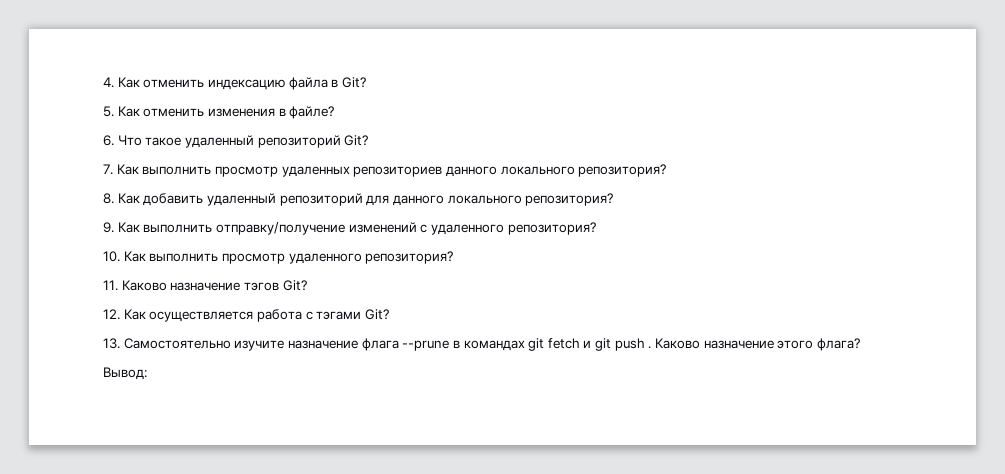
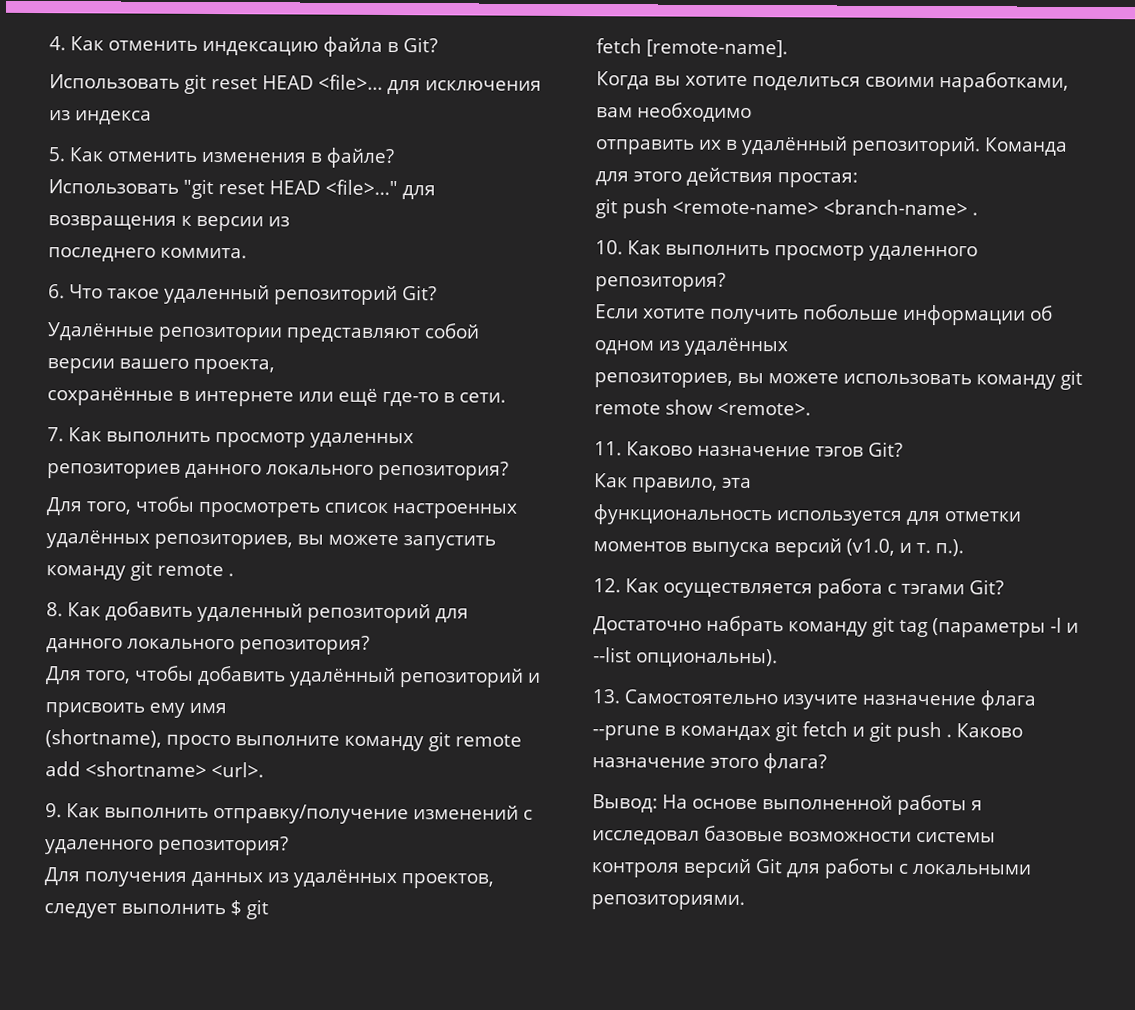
+ Использовать git reset HEAD <file>... для исключения из индекса
+ Использовать "git reset HEAD <file>..." для возвращения к версии из
+ последнего коммита.
+ Удалённые репозитории представляют собой версии вашего проекта,
+ сохранённые в интернете или ещё где-то в сети.
+ Для того, чтобы просмотреть список настроенных удалённых репозиториев, вы можете запустить команду git remote .
+ Для того, чтобы добавить удалённый репозиторий и присвоить ему имя
+ (shortname), просто выполните команду git remote add <shortname> <url>.
+ Для получения данных из удалённых проектов, следует выполнить $ git
+ fetch [remote-name].
+ Когда вы хотите поделиться своими наработками, вам необходимо
+ отправить их в удалённый репозиторий. Команда для этого действия простая:
+ git push <remote-name> <branch-name> .
+ Если хотите получить побольше информации об одном из удалённых
+ репозиториев, вы можете использовать команду git remote show <remote>.
+ Как правило, эта
+ функциональность используется для отметки моментов выпуска версий (v1.0, и т. п.).
+ Достаточно набрать команду git tag (параметры -l и --list опциональны).
- Вывод:
+ Вывод: На основе выполненной работы я исследовал базовые возможности системы контроля версий Git для работы с локальными репозиториями.

